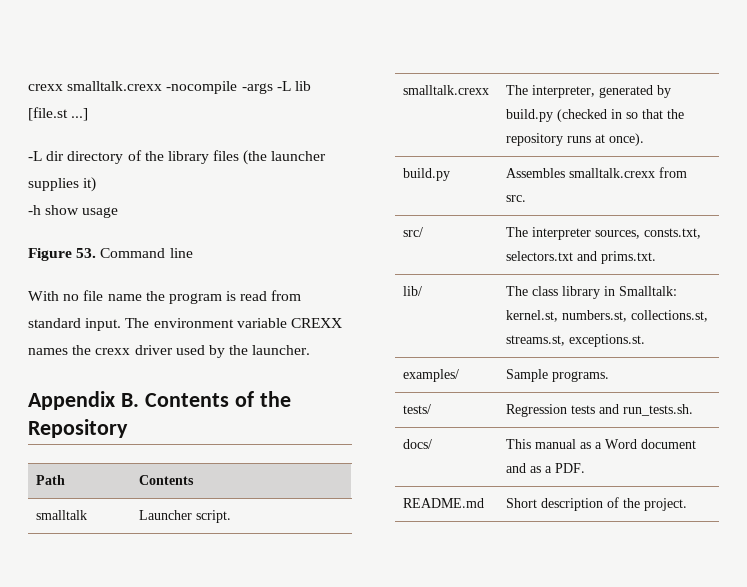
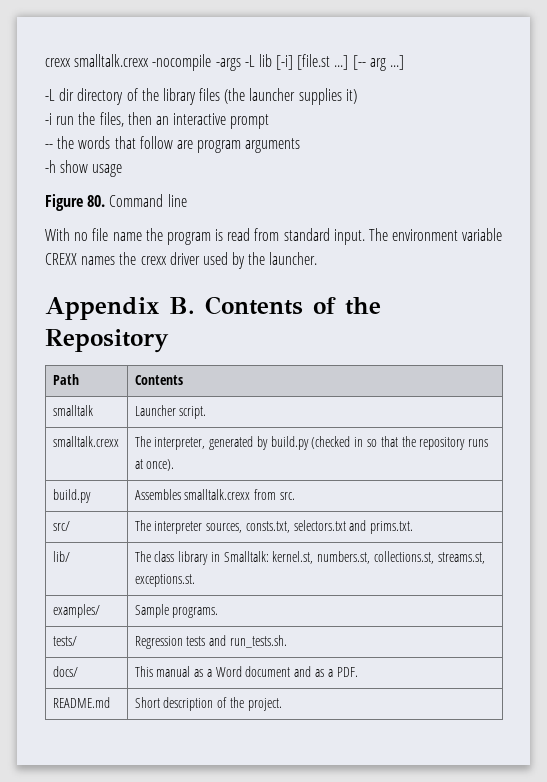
- crexx smalltalk.crexx -nocompile -args -L lib [file.st ...]
+ crexx smalltalk.crexx -nocompile -args -L lib [-i] [file.st ...] [-- arg ...]
+ -i run the files, then an interactive prompt
+ -- the words that follow are program arguments
- Figure 53. Command line
+ Figure 80. Command line

